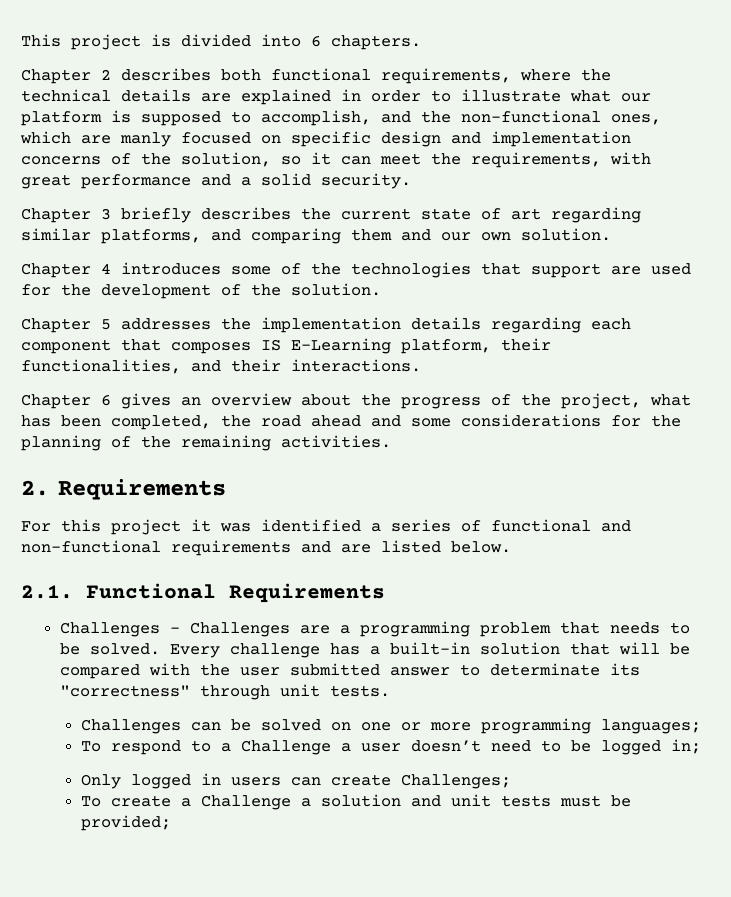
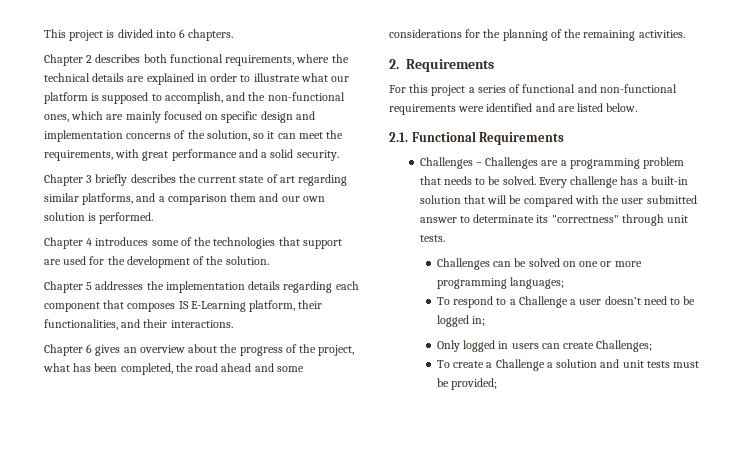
- Chapter 2 describes both functional requirements, where the technical details are explained in order to illustrate what our platform is supposed to accomplish, and the non-functional ones, which are manly focused on specific design and implementation concerns of the solution, so it can meet the requirements, with great performance and a solid security.
+ Chapter 2 describes both functional requirements, where the technical details are explained in order to illustrate what our platform is supposed to accomplish, and the non-functional ones, which are mainly focused on specific design and implementation concerns of the solution, so it can meet the requirements, with great performance and a solid security.
- Chapter 3 briefly describes the current state of art regarding similar platforms, and comparing them and our own solution.
+ Chapter 3 briefly describes the current state of art regarding similar platforms, and a comparison them and our own solution is performed.
- For this project it was identified a series of functional and non-functional requirements and are listed below.
+ For this project a series of functional and non-functional requirements were identified and are listed below.

